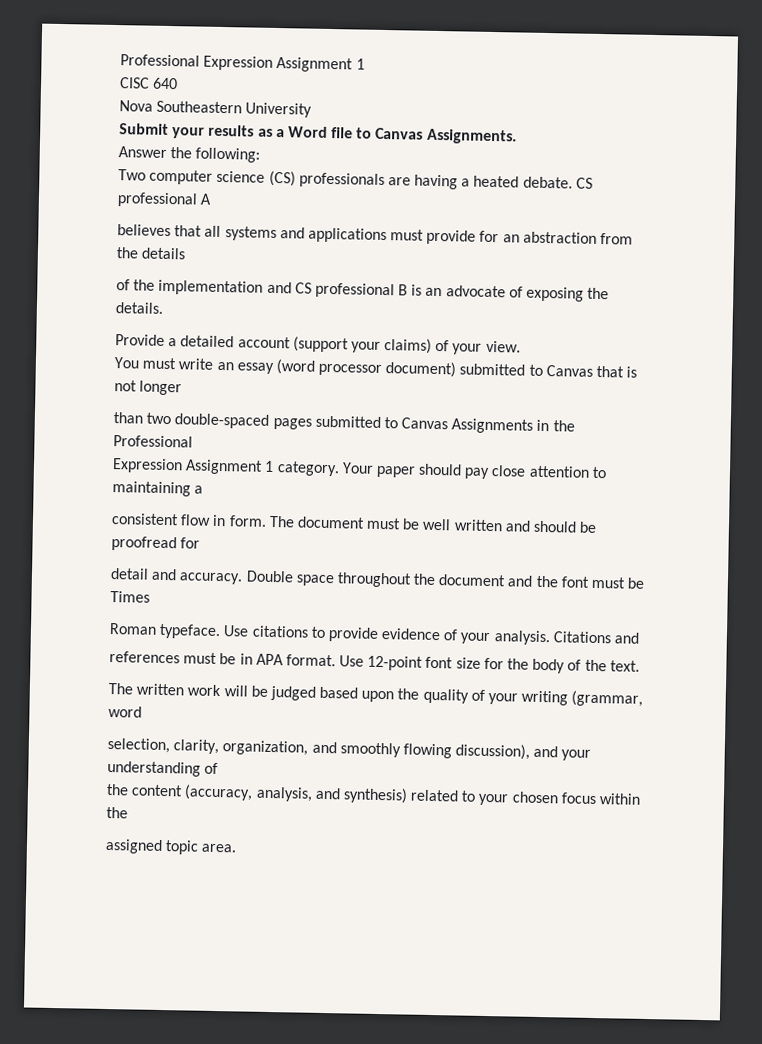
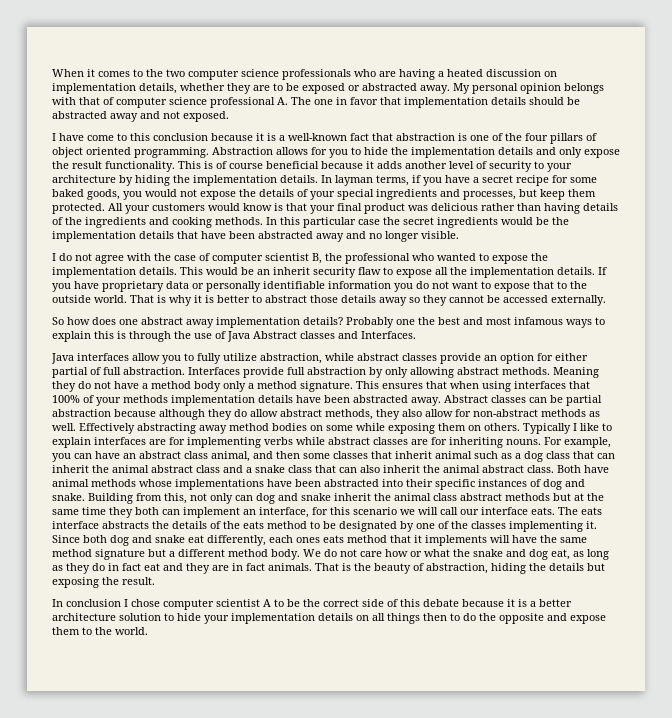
- Professional Expression Assignment 1
- CISC 640
- Nova Southeastern University
- Submit your results as a Word file to Canvas Assignments.
- Answer the following:
- Two computer science (CS) professionals are having a heated debate. CS professional A
- believes that all systems and applications must provide for an abstraction from the details
- of the implementation and CS professional B is an advocate of exposing the details.
- Provide a detailed account (support your claims) of your view.
- You must write an essay (word processor document) submitted to Canvas that is not longer
- than two double-spaced pages submitted to Canvas Assignments in the Professional
- Expression Assignment 1 category. Your paper should pay close attention to maintaining a
- consistent flow in form. The document must be well written and should be proofread for
- detail and accuracy. Double space throughout the document and the font must be Times
- Roman typeface. Use citations to provide evidence of your analysis. Citations and
- references must be in APA format. Use 12-point font size for the body of the text.
- The written work will be judged based upon the quality of your writing (grammar, word
- selection, clarity, organization, and smoothly flowing discussion), and your understanding of
- the content (accuracy, analysis, and synthesis) related to your chosen focus within the
- assigned topic area.
+ When it comes to the two computer science professionals who are having a heated discussion on implementation details, whether they are to be exposed or abstracted away. My personal opinion belongs with that of computer science professional A. The one in favor that implementation details should be abstracted away and not exposed.
+ I have come to this conclusion because it is a well-known fact that abstraction is one of the four pillars of object oriented programming. Abstraction allows for you to hide the implementation details and only expose the result functionality. This is of course beneficial because it adds another level of security to your architecture by hiding the implementation details. In layman terms, if you have a secret recipe for some baked goods, you would not expose the details of your special ingredients and processes, but keep them protected. All your customers would know is that your final product was delicious rather than having details of the ingredients and cooking methods. In this particular case the secret ingredients would be the implementation details that have been abstracted away and no longer visible.
+ I do not agree with the case of computer scientist B, the professional who wanted to expose the implementation details. This would be an inherit security flaw to expose all the implementation details. If you have proprietary data or personally identifiable information you do not want to expose that to the outside world. That is why it is better to abstract those details away so they cannot be accessed externally.
+ So how does one abstract away implementation details? Probably one the best and most infamous ways to explain this is through the use of Java Abstract classes and Interfaces.
+ Java interfaces allow you to fully utilize abstraction, while abstract classes provide an option for either partial of full abstraction. Interfaces provide full abstraction by only allowing abstract methods. Meaning they do not have a method body only a method signature. This ensures that when using interfaces that 100% of your methods implementation details have been abstracted away. Abstract classes can be partial abstraction because although they do allow abstract methods, they also allow for non-abstract methods as well. Effectively abstracting away method bodies on some while exposing them on others. Typically I like to explain interfaces are for implementing verbs while abstract classes are for inheriting nouns. For example, you can have an abstract class animal, and then some classes that inherit animal such as a dog class that can inherit the animal abstract class and a snake class that can also inherit the animal abstract class. Both have animal methods whose implementations have been abstracted into their specific instances of dog and snake. Building from this, not only can dog and snake inherit the animal class abstract methods but at the same time they both can implement an interface, for this scenario we will call our interface eats. The eats interface abstracts the details of the eats method to be designated by one of the classes implementing it. Since both dog and snake eat differently, each ones eats method that it implements will have the same method signature but a different method body. We do not care how or what the snake and dog eat, as long as they do in fact eat and they are in fact animals. That is the beauty of abstraction, hiding the details but exposing the result.
+ In conclusion I chose computer scientist A to be the correct side of this debate because it is a better architecture solution to hide your implementation details on all things then to do the opposite and expose them to the world.

